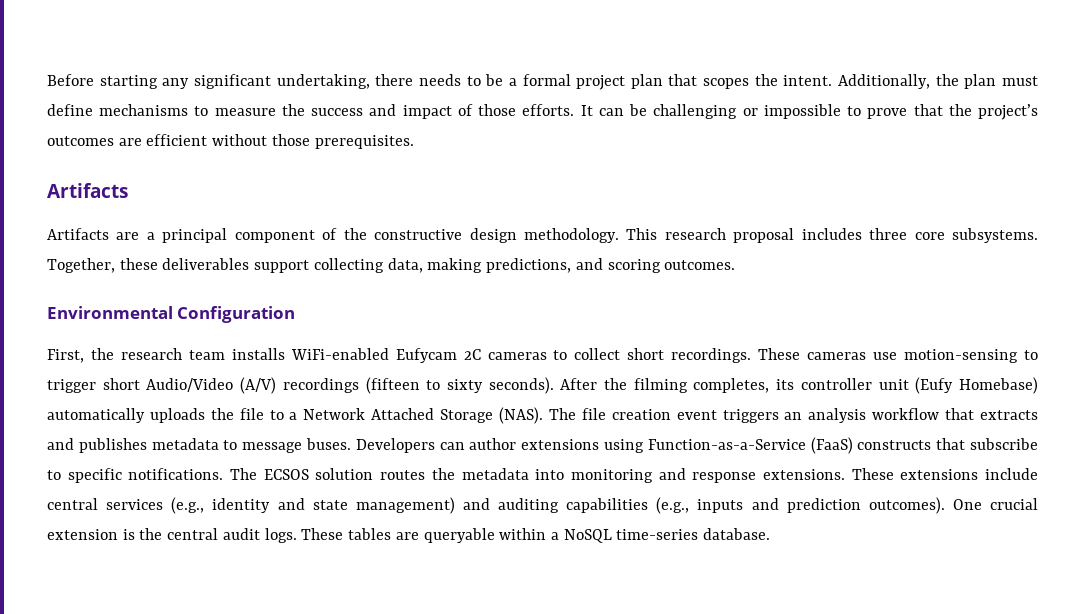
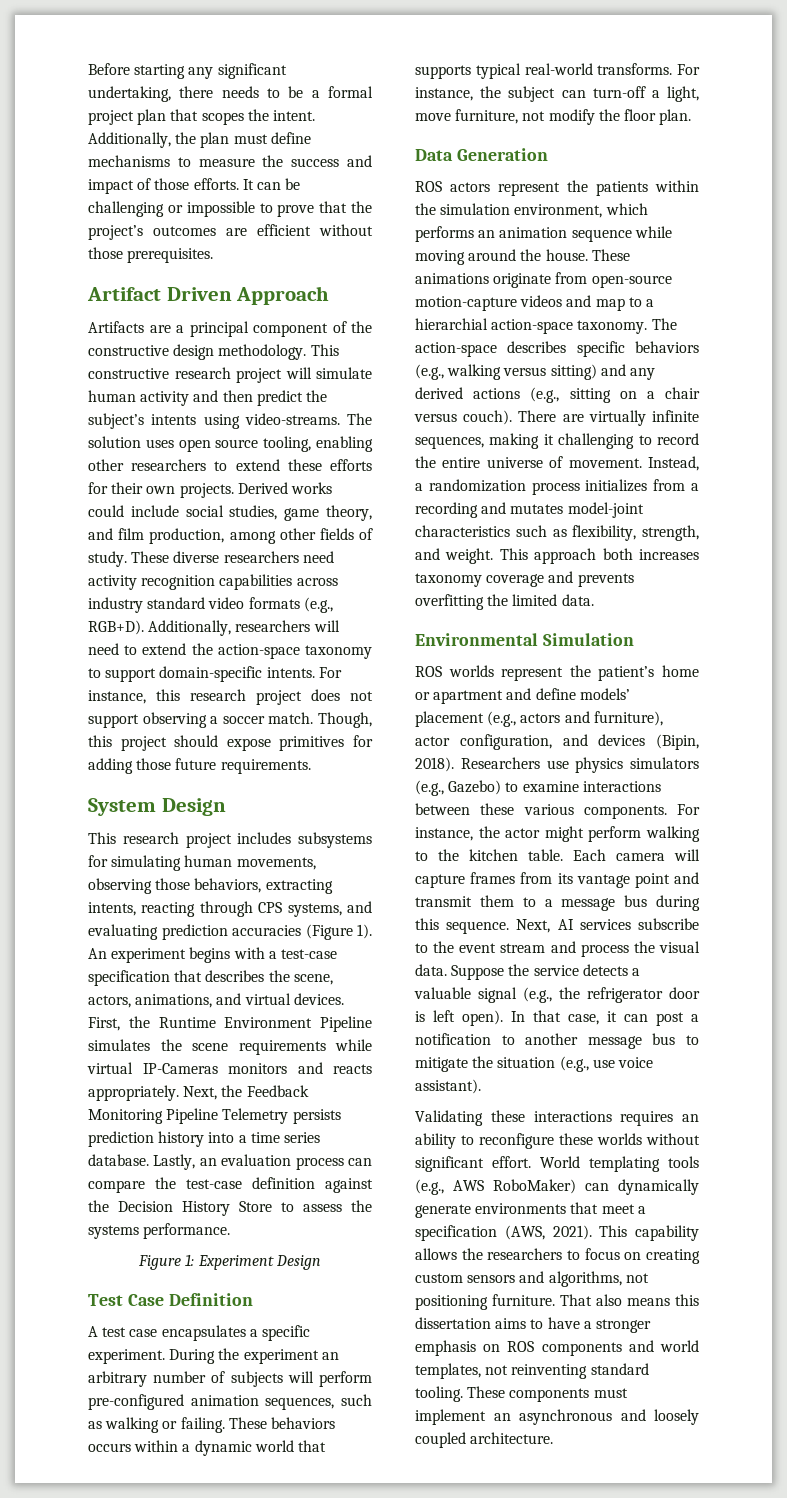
  It can be challenging or impossible to prove that the project’s outcomes are efficient without those prerequisites.
- Artifacts
+ Artifact Driven Approach
- This research proposal includes three core subsystems. Together, these deliverables support collecting data, making predictions, and scoring outcomes.
- Environmental Configuration
- First, the research team installs WiFi-enabled Eufycam 2C cameras to collect short recordings. These cameras use motion-sensing to trigger short Audio/Video (A/V) recordings (fifteen to sixty seconds). After the filming completes, its controller unit (Eufy Homebase) automatically uploads the file to a Network Attached Storage (NAS). The file creation event triggers an analysis workflow that extracts and publishes metadata to message buses. Developers can author extensions using Function-as-a-Service (FaaS) constructs that subscribe to specific notifications. The ECSOS solution routes the metadata into monitoring and response extensions. These extensions include central services (e.g., identity and state management) and auditing capabilities (e.g., inputs and prediction outcomes). One crucial extension is the central audit logs. These tables are queryable within a NoSQL time-series database.
+ This constructive research project will simulate human activity and then predict the subject’s intents using video-streams. The solution uses open source tooling, enabling other researchers to extend these efforts for their own projects. Derived works could include social studies, game theory, and film production, among other fields of study. These diverse researchers need activity recognition capabilities across industry standard video formats (e.g., RGB+D). Additionally, researchers will need to extend the action-space taxonomy to support domain-specific intents. For instance, this research project does not support observing a soccer match. Though, this project should expose primitives for adding those future requirements.
+ System Design
+ This research project includes subsystems for simulating human movements, observing those behaviors, extracting intents, reacting through CPS systems, and evaluating prediction accuracies (Figure 1). An experiment begins with a test-case specification that describes the scene, actors, animations, and virtual devices. First, the Runtime Environment Pipeline simulates the scene requirements while virtual IP-Cameras monitors and reacts appropriately. Next, the Feedback Monitoring Pipeline Telemetry persists prediction history into a time series database. Lastly, an evaluation process can compare the test-case definition against the Decision History Store to assess the systems performance.
+ Figure 1: Experiment Design
+ Test Case Definition
+ A test case encapsulates a specific experiment. During the experiment an arbitrary number of subjects will perform pre-configured animation sequences, such as walking or failing. These behaviors occurs within a dynamic world that supports typical real-world transforms. For instance, the subject can turn-off a light, move furniture, not modify the floor plan.
+ Data Generation
+ ROS actors represent the patients within the simulation environment, which performs an animation sequence while moving around the house. These animations originate from open-source motion-capture videos and map to a hierarchial action-space taxonomy. The action-space describes specific behaviors (e.g., walking versus sitting) and any derived actions (e.g., sitting on a chair versus couch). There are virtually infinite sequences, making it challenging to record the entire universe of movement. Instead, a randomization process initializes from a recording and mutates model-joint characteristics such as flexibility, strength, and weight. This approach both increases taxonomy coverage and prevents overfitting the limited data.
+ Environmental Simulation
+ ROS worlds represent the patient’s home or apartment and define models’ placement (e.g., actors and furniture), actor configuration, and devices (Bipin, 2018). Researchers use physics simulators (e.g., Gazebo) to examine interactions between these various components. For instance, the actor might perform walking to the kitchen table. Each camera will capture frames from its vantage point and transmit them to a message bus during this sequence. Next, AI services subscribe to the event stream and process the visual data. Suppose the service detects a valuable signal (e.g., the refrigerator door is left open). In that case, it can post a notification to another message bus to mitigate the situation (e.g., use voice assistant).
+ Validating these interactions requires an ability to reconfigure these worlds without significant effort. World templating tools (e.g., AWS RoboMaker) can dynamically generate environments that meet a specification (AWS, 2021). This capability allows the researchers to focus on creating custom sensors and algorithms, not positioning furniture. That also means this dissertation aims to have a stronger emphasis on ROS components and world templates, not reinventing standard tooling. These components must implement an asynchronous and loosely coupled architecture.

